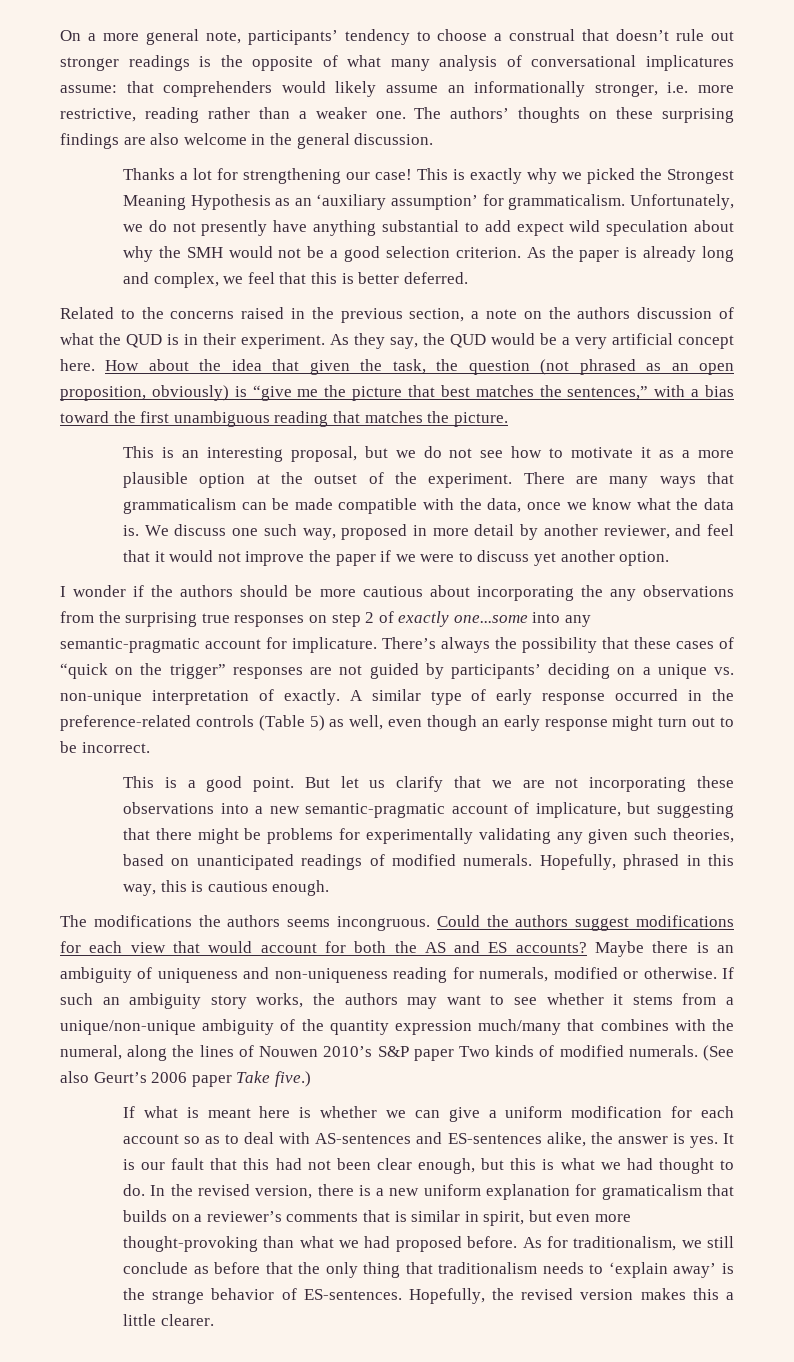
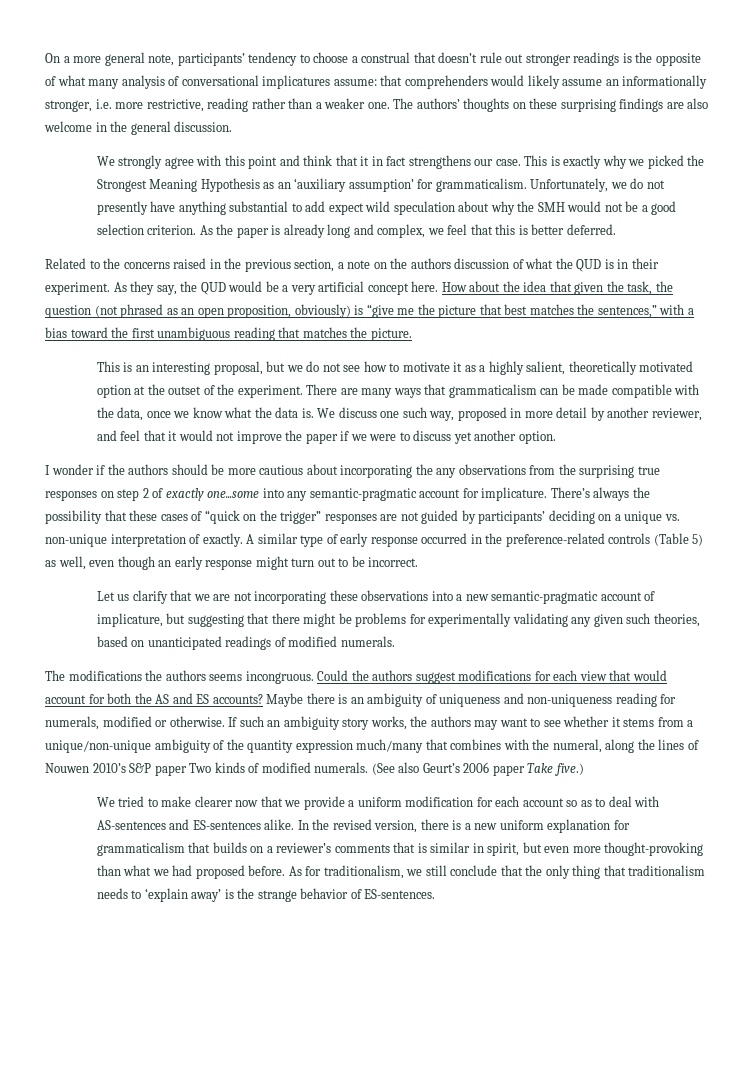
- Thanks a lot for strengthening our case!
+ We strongly agree with this point and think that it in fact strengthens our case.
- This is an interesting proposal, but we do not see how to motivate it as a more plausible option at the outset of the experiment.
+ This is an interesting proposal, but we do not see how to motivate it as a highly salient, theoretically motivated option at the outset of the experiment.
- This is a good point. But let us clarify that we are not incorporating these observations into a new semantic-pragmatic account of implicature, but suggesting that there might be problems for experimentally validating any given such theories, based on unanticipated readings of modified numerals. Hopefully, phrased in this way, this is cautious enough.
+ Let us clarify that we are not incorporating these observations into a new semantic-pragmatic account of implicature, but suggesting that there might be problems for experimentally validating any given such theories, based on unanticipated readings of modified numerals.
- If what is meant here is whether we can give a uniform modification for each account so as to deal with AS-sentences and ES-sentences alike, the answer is yes. It is our fault that this had not been clear enough, but this is what we had thought to do.
+ We tried to make clearer now that we provide a uniform modification for each account so as to deal with AS-sentences and ES-sentences alike.
- In the revised version, there is a new uniform explanation for gramaticalism that builds on a reviewer’s comments that is similar in spirit, but even more thought-provoking than what we had proposed before.
+ In the revised version, there is a new uniform explanation for grammaticalism that builds on a reviewer’s comments that is similar in spirit, but even more thought-provoking than what we had proposed before.
- As for traditionalism, we still conclude as before that the only thing that traditionalism needs to ‘explain away’ is the strange behavior of ES-sentences. Hopefully, the revised version makes this a little clearer.
+ As for traditionalism, we still conclude that the only thing that traditionalism needs to ‘explain away’ is the strange behavior of ES-sentences.

